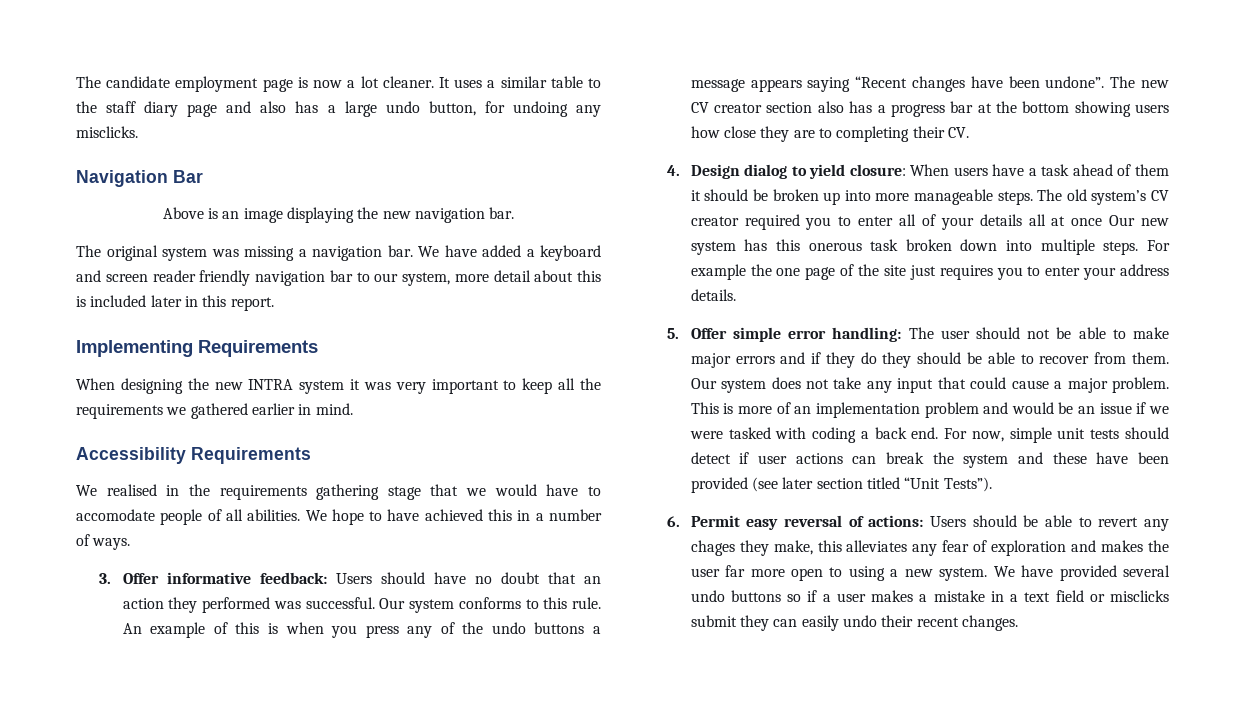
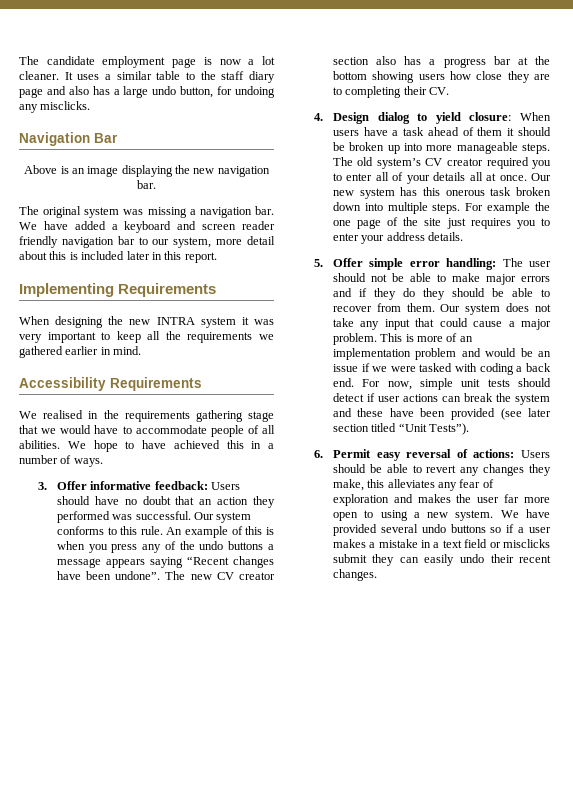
- We realised in the requirements gathering stage that we would have to accomodate people of all abilities.
+ We realised in the requirements gathering stage that we would have to accommodate people of all abilities.
- The old system’s CV creator required you to enter all of your details all at once Our new system has this onerous task broken down into multiple steps.
+ The old system’s CV creator required you to enter all of your details all at once. Our new system has this onerous task broken down into multiple steps.
- 6. Permit easy reversal of actions: Users should be able to revert any chages they make, this alleviates any fear of exploration and makes the user far more open to using a new system.
+ 6. Permit easy reversal of actions: Users should be able to revert any changes they make, this alleviates any fear of exploration and makes the user far more open to using a new system.

